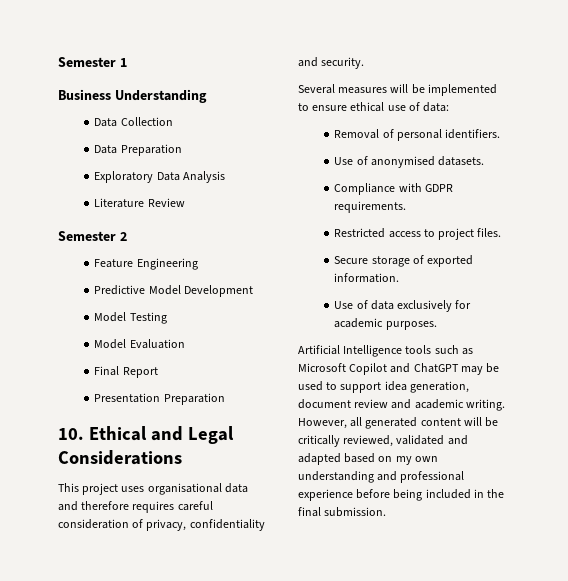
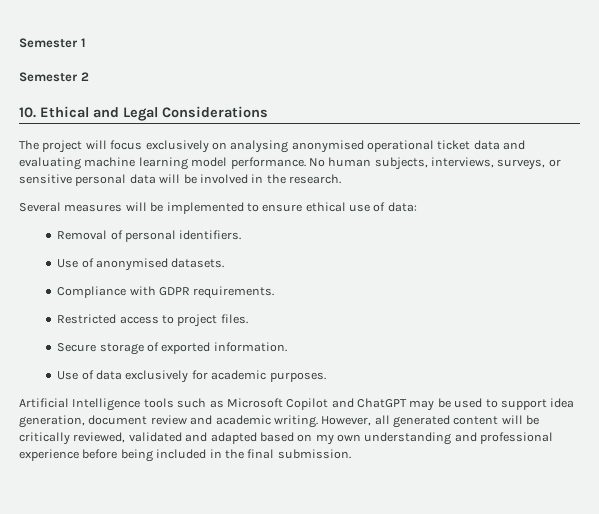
- Business Understanding
- Data Collection
- Data Preparation
- Exploratory Data Analysis
- Literature Review
  Semester 2
- Feature Engineering
- Predictive Model Development
- Model Testing
- Model Evaluation
- Final Report
- Presentation Preparation
- This project uses organisational data and therefore requires careful consideration of privacy, confidentiality and security.
+ The project will focus exclusively on analysing anonymised operational ticket data and evaluating machine learning model performance. No human subjects, interviews, surveys, or sensitive personal data will be involved in the research.

